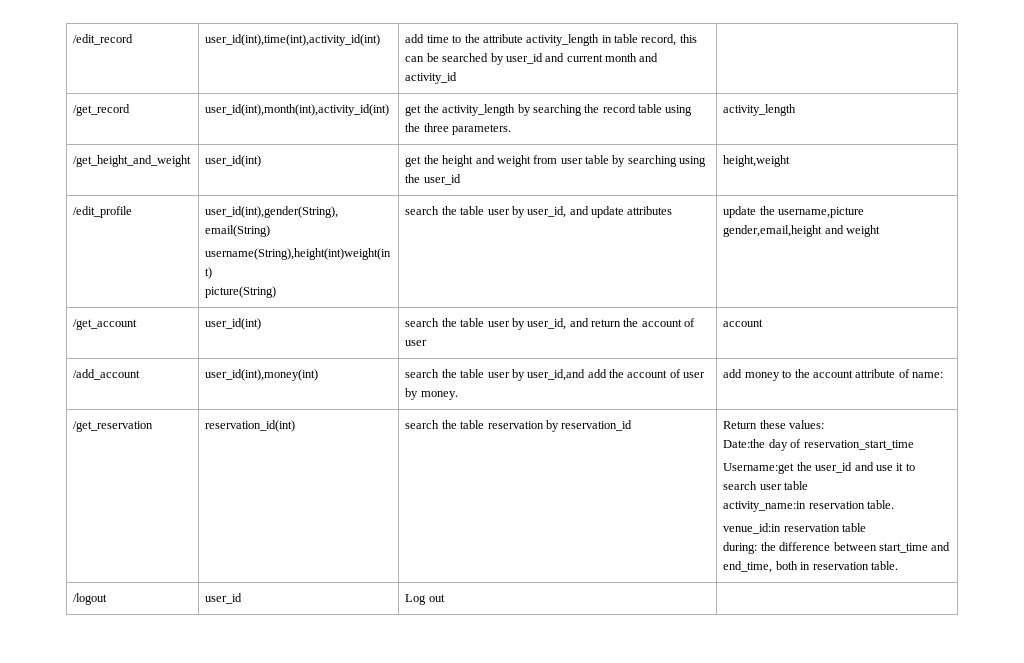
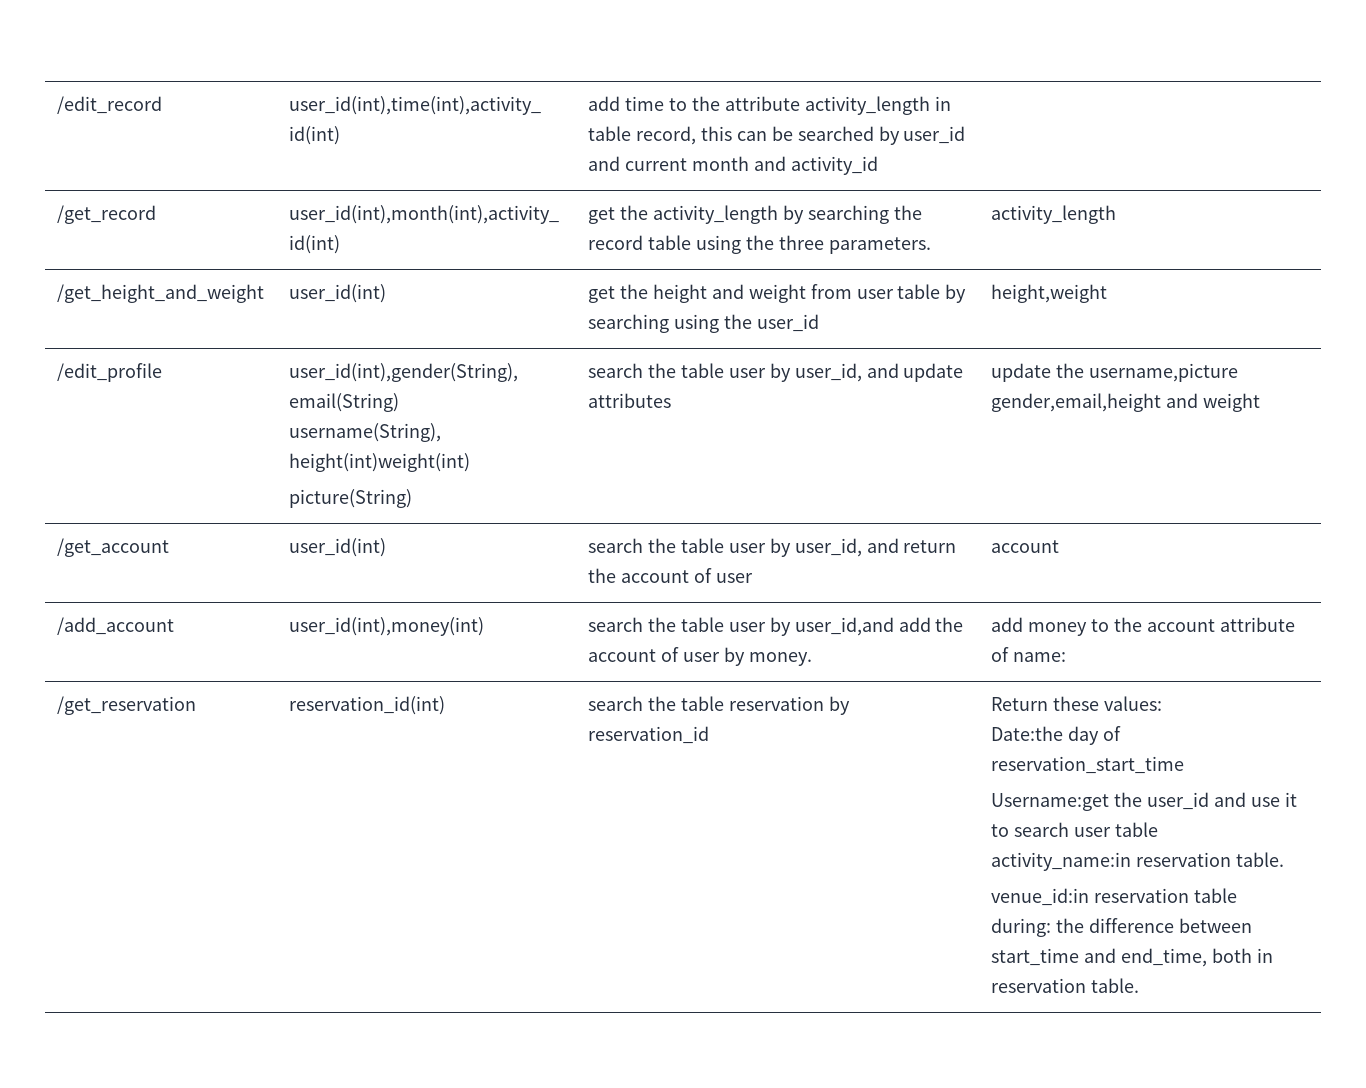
- /logout | user_id | Log out |

